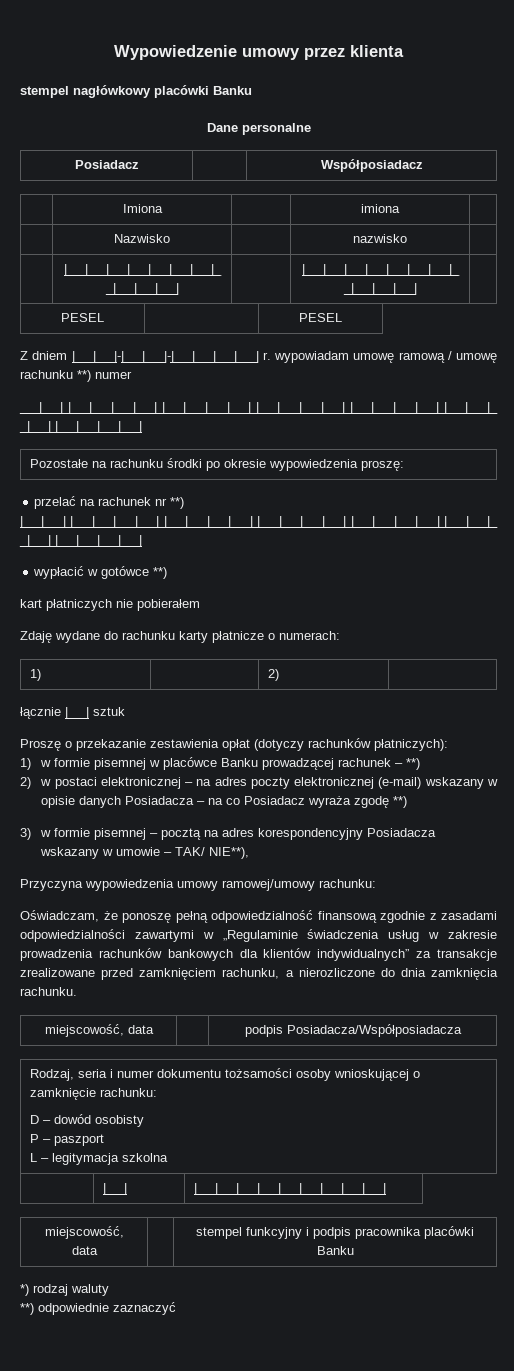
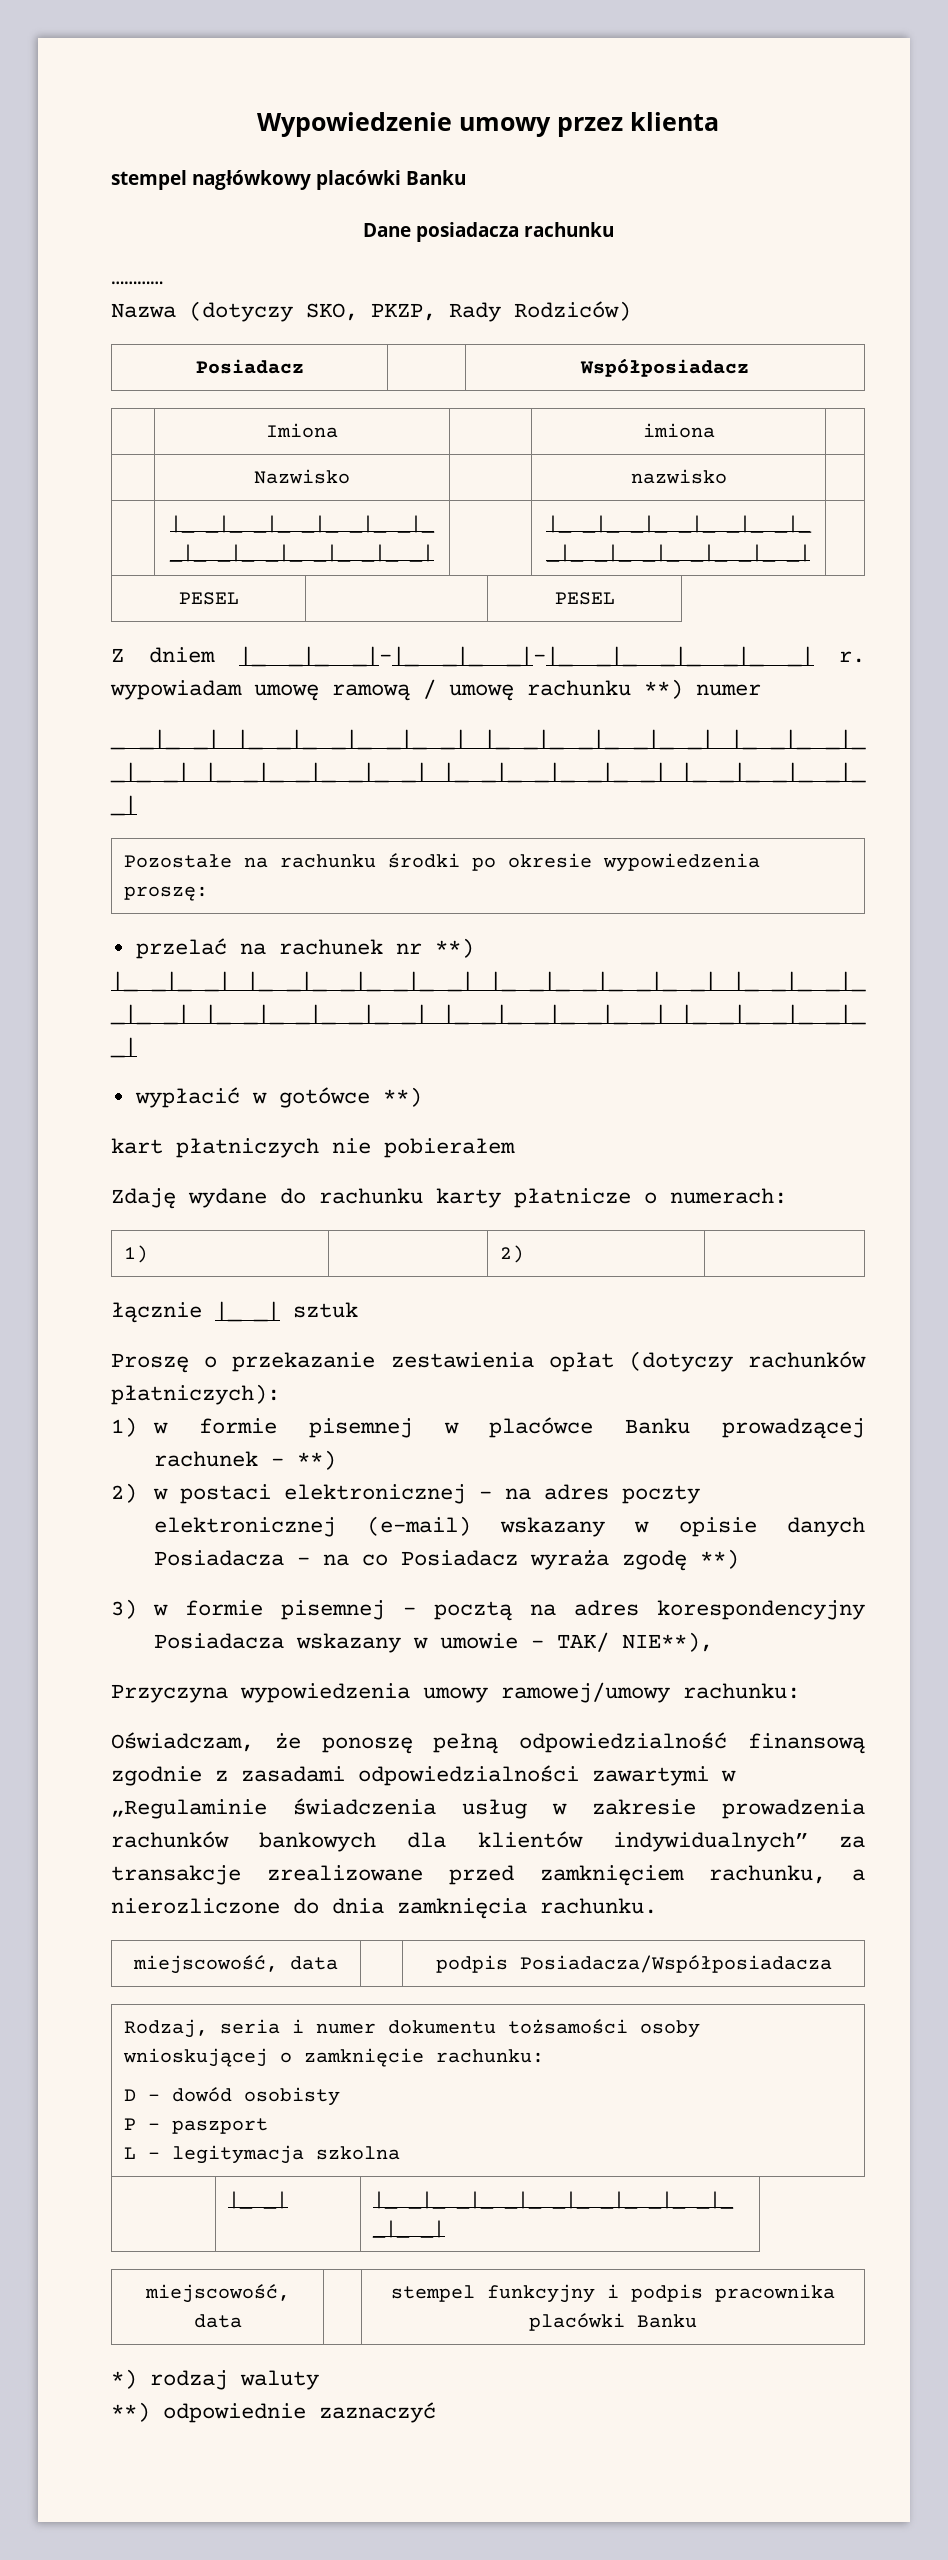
- Dane personalne
+ Dane posiadacza rachunku
+ …………
+ Nazwa (dotyczy SKO, PKZP, Rady Rodziców)

